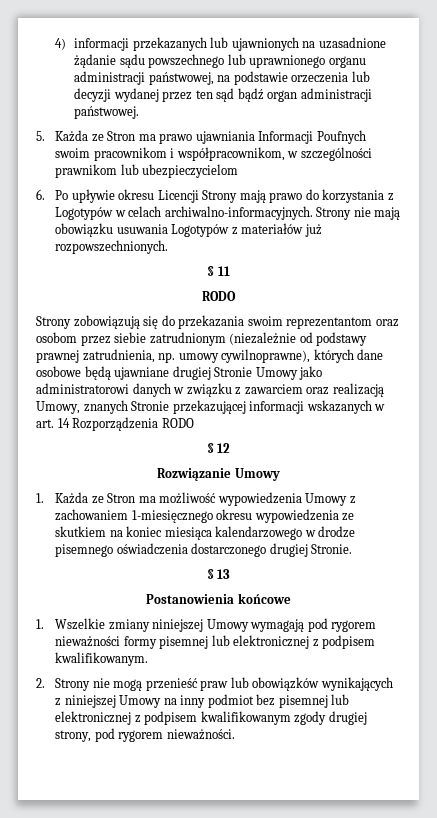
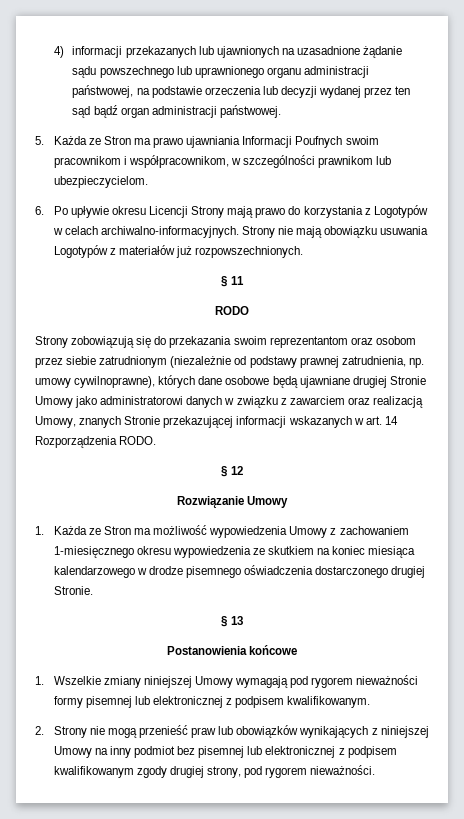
- 5. Każda ze Stron ma prawo ujawniania Informacji Poufnych swoim pracownikom i współpracownikom, w szczególności prawnikom lub ubezpieczycielom
+ 5. Każda ze Stron ma prawo ujawniania Informacji Poufnych swoim pracownikom i współpracownikom, w szczególności prawnikom lub ubezpieczycielom.
- Strony zobowiązują się do przekazania swoim reprezentantom oraz osobom przez siebie zatrudnionym (niezależnie od podstawy prawnej zatrudnienia, np. umowy cywilnoprawne), których dane osobowe będą ujawniane drugiej Stronie Umowy jako administratorowi danych w związku z zawarciem oraz realizacją Umowy, znanych Stronie przekazującej informacji wskazanych w art. 14 Rozporządzenia RODO
+ Strony zobowiązują się do przekazania swoim reprezentantom oraz osobom przez siebie zatrudnionym (niezależnie od podstawy prawnej zatrudnienia, np. umowy cywilnoprawne), których dane osobowe będą ujawniane drugiej Stronie Umowy jako administratorowi danych w związku z zawarciem oraz realizacją Umowy, znanych Stronie przekazującej informacji wskazanych w art. 14 Rozporządzenia RODO.

